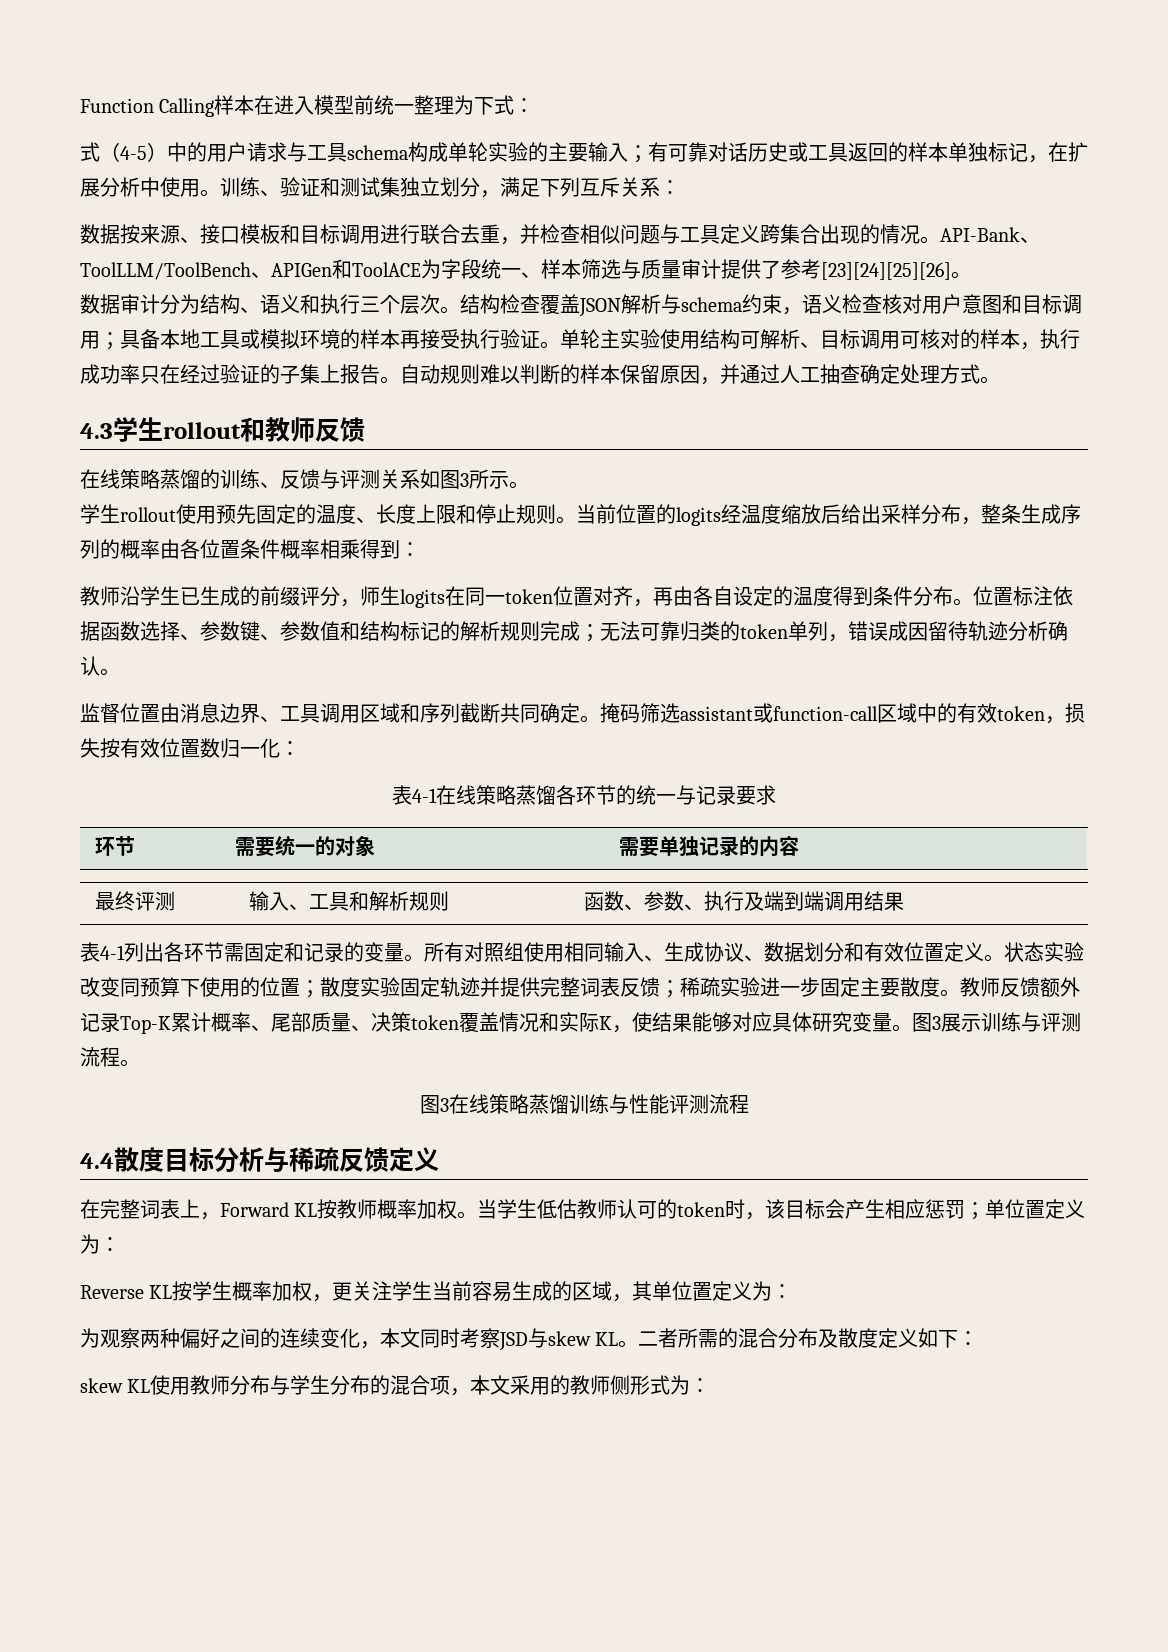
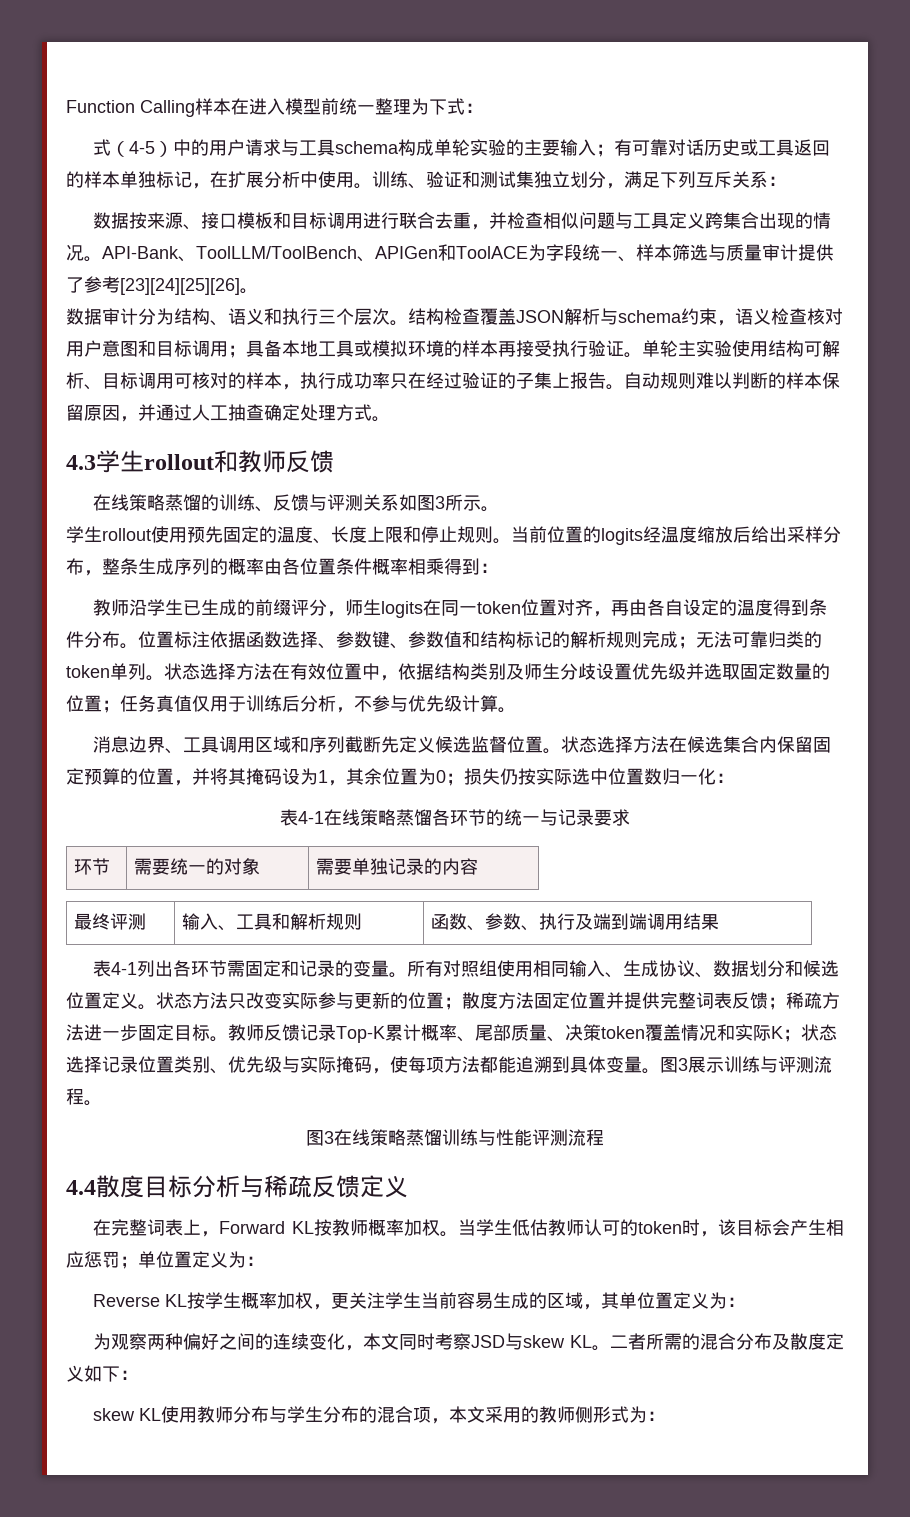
- 位置标注依据函数选择、参数键、参数值和结构标记的解析规则完成；无法可靠归类的token单列，错误成因留待轨迹分析确认。
- 监督位置由消息边界、工具调用区域和序列截断共同确定。掩码筛选assistant或function-call区域中的有效token，损失按有效位置数归一化：
+ 位置标注依据函数选择、参数键、参数值和结构标记的解析规则完成；无法可靠归类的token单列。状态选择方法在有效位置中，依据结构类别及师生分歧设置优先级并选取固定数量的位置；任务真值仅用于训练后分析，不参与优先级计算。
+ 消息边界、工具调用区域和序列截断先定义候选监督位置。状态选择方法在候选集合内保留固定预算的位置，并将其掩码设为1，其余位置为0；损失仍按实际选中位置数归一化：
- 所有对照组使用相同输入、生成协议、数据划分和有效位置定义。
+ 所有对照组使用相同输入、生成协议、数据划分和候选位置定义。
- 状态实验改变同预算下使用的位置；散度实验固定轨迹并提供完整词表反馈；稀疏实验进一步固定主要散度。
+ 状态方法只改变实际参与更新的位置；散度方法固定位置并提供完整词表反馈；稀疏方法进一步固定目标。
- 教师反馈额外记录Top-K累计概率、尾部质量、决策token覆盖情况和实际K，使结果能够对应具体研究变量。
+ 教师反馈记录Top-K累计概率、尾部质量、决策token覆盖情况和实际K；状态选择记录位置类别、优先级与实际掩码，使每项方法都能追溯到具体变量。

